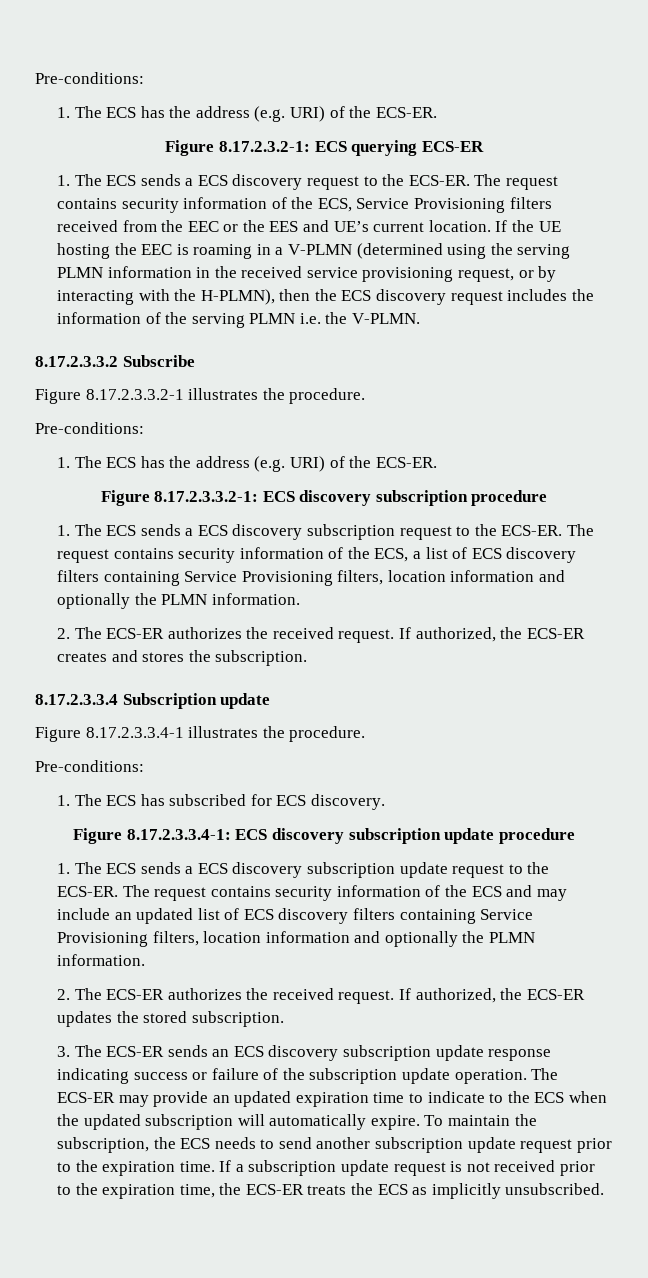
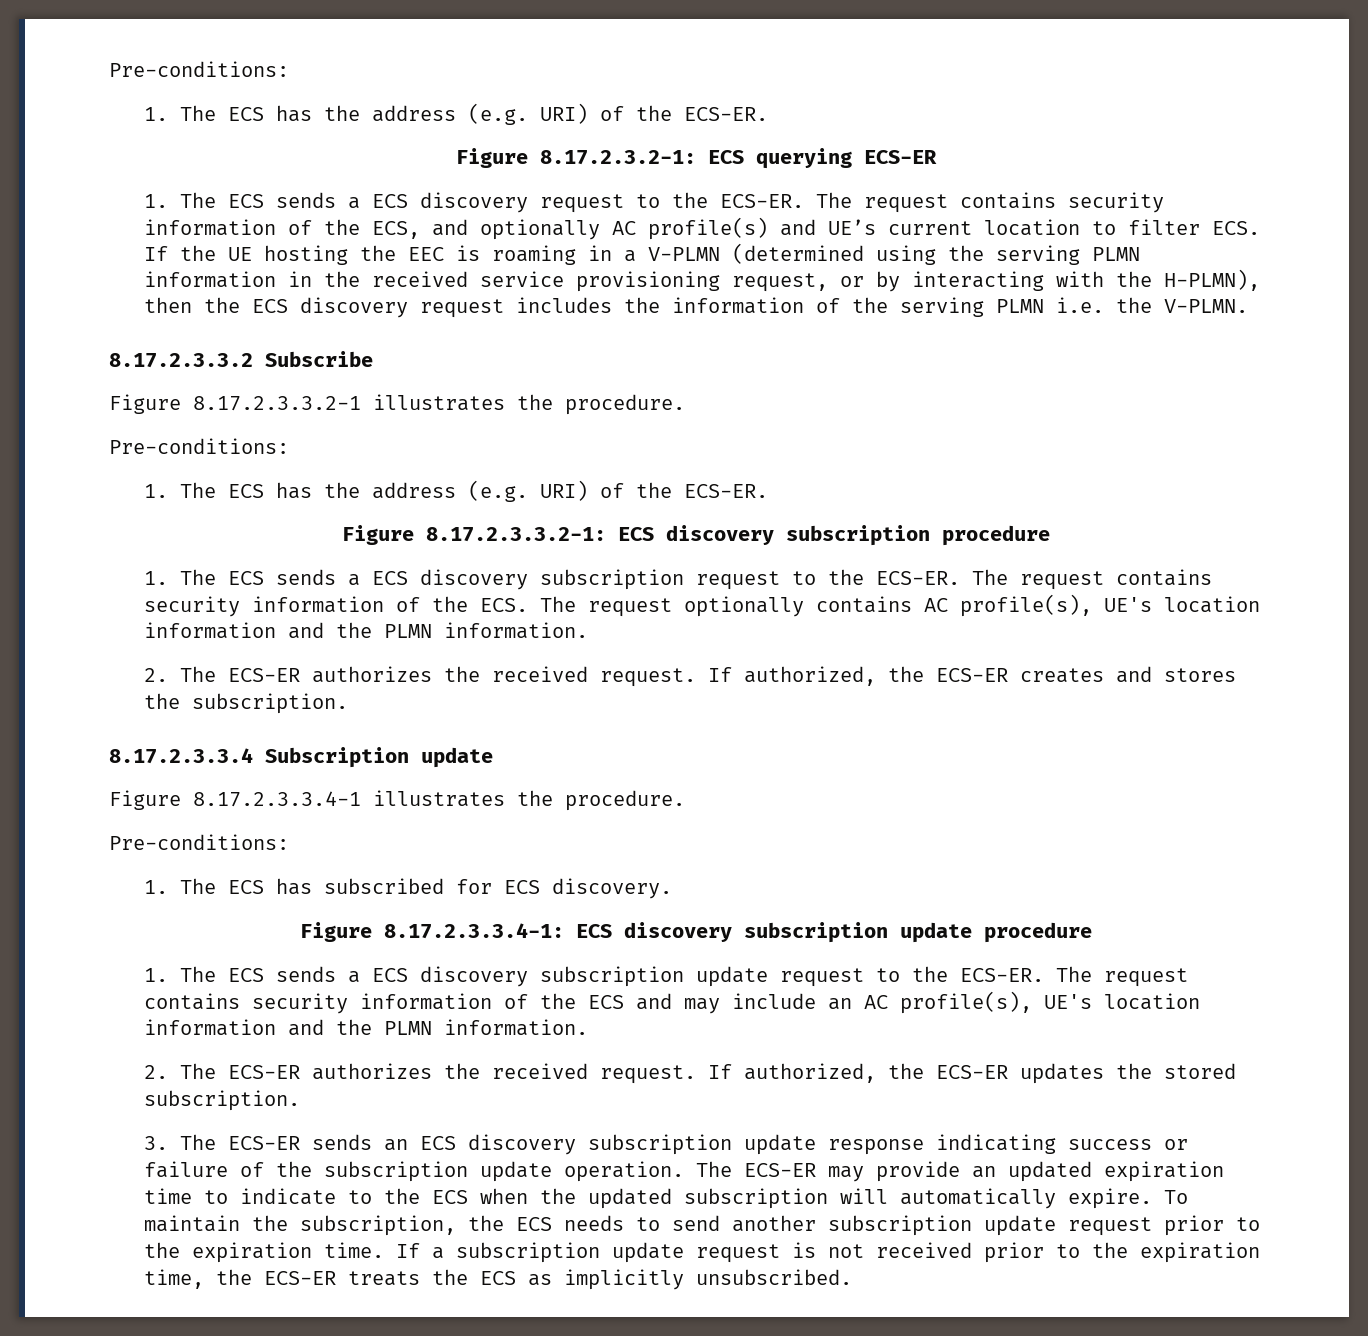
- The request contains security information of the ECS, Service Provisioning filters received from the EEC or the EES and UE’s current location. If the UE hosting the EEC is roaming in a V-PLMN (determined using the serving PLMN information in the received service provisioning request, or by interacting with the H-PLMN), then the ECS discovery request includes the information of the serving PLMN i.e. the V-PLMN.
+ The request contains security information of the ECS, and optionally AC profile(s) and UE’s current location to filter ECS. If the UE hosting the EEC is roaming in a V-PLMN (determined using the serving PLMN information in the received service provisioning request, or by interacting with the H-PLMN), then the ECS discovery request includes the information of the serving PLMN i.e. the V-PLMN.
- The request contains security information of the ECS, a list of ECS discovery filters containing Service Provisioning filters, location information and optionally the PLMN information.
+ The request contains security information of the ECS. The request optionally contains AC profile(s), UE's location information and the PLMN information.
- The request contains security information of the ECS and may include an updated list of ECS discovery filters containing Service Provisioning filters, location information and optionally the PLMN information.
+ The request contains security information of the ECS and may include an AC profile(s), UE's location information and the PLMN information.

